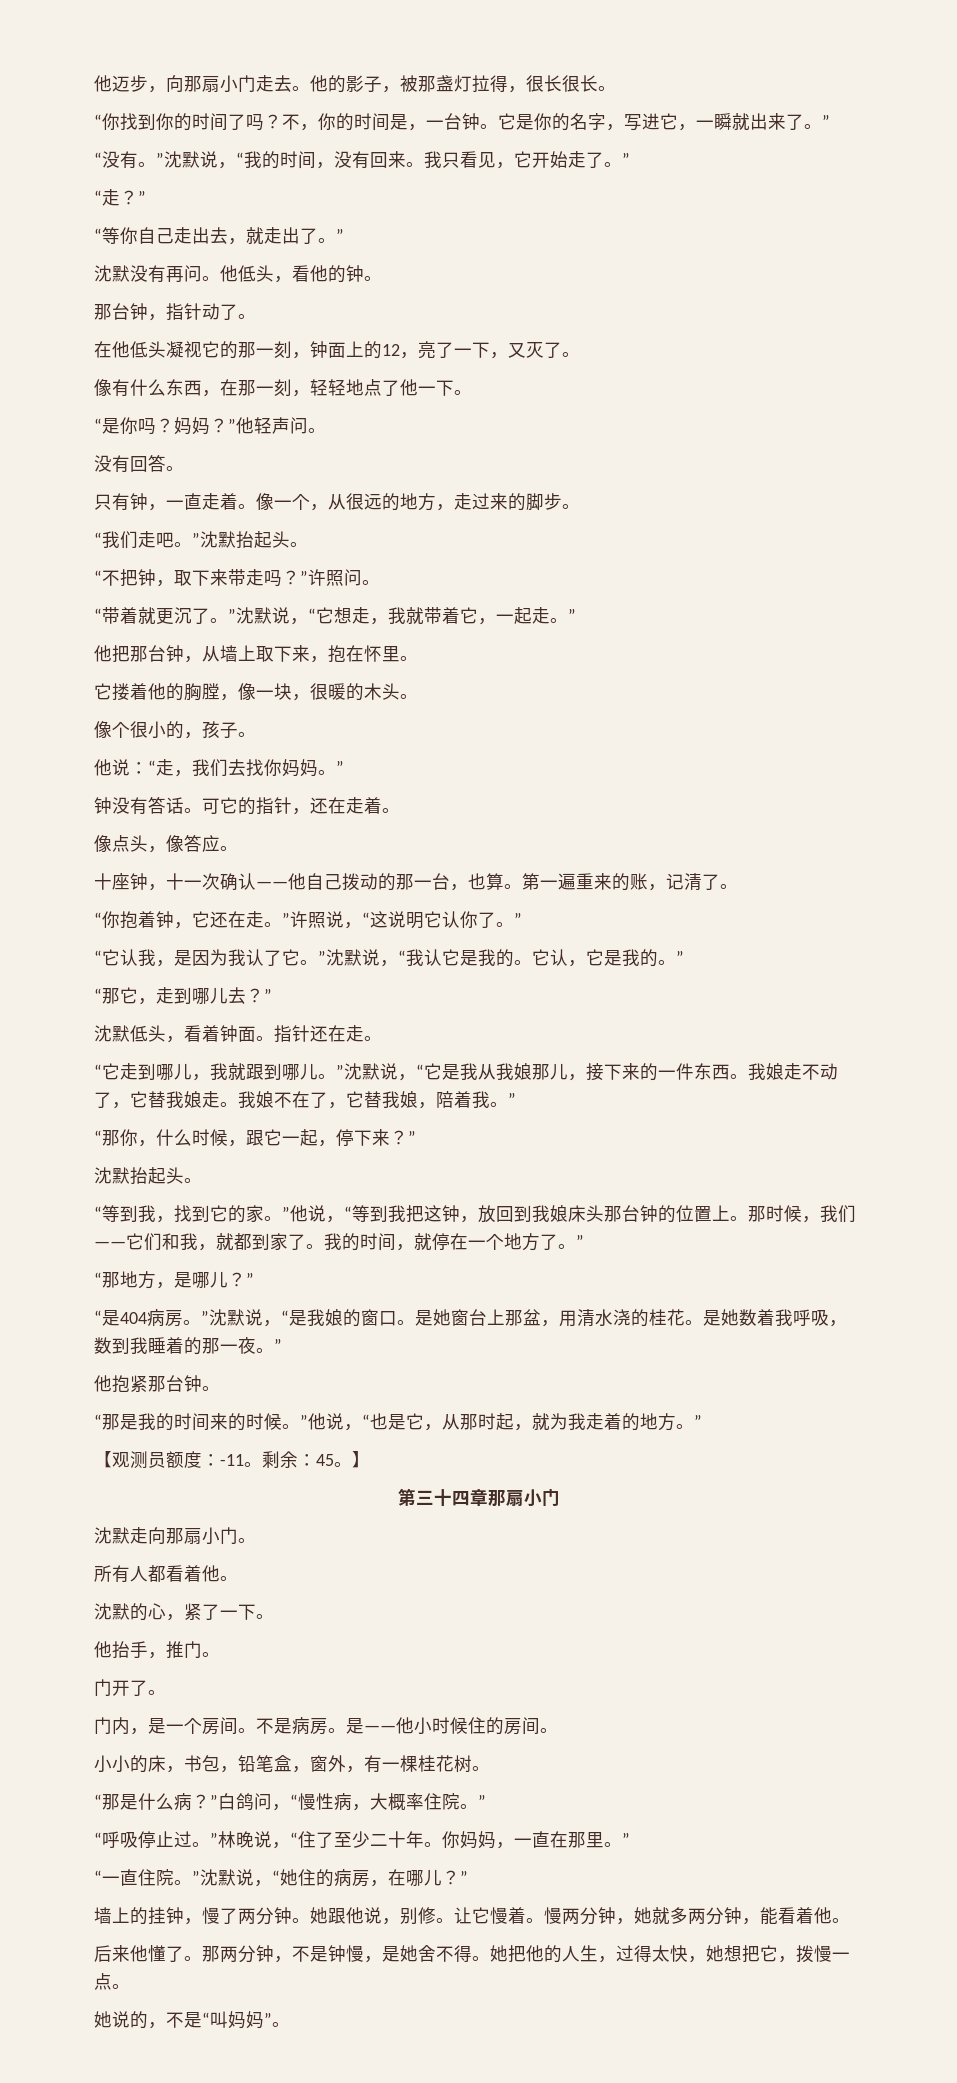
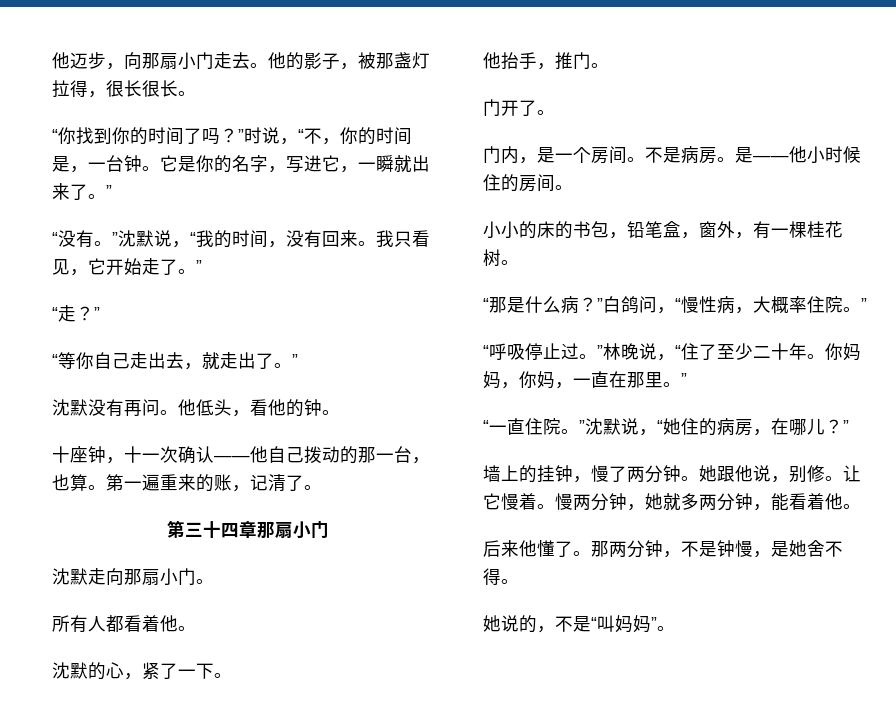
- “你找到你的时间了吗？不，你的时间是，一台钟。
+ “你找到你的时间了吗？”时说，“不，你的时间是，一台钟。
- 那台钟，指针动了。
- 在他低头凝视它的那一刻，钟面上的12，亮了一下，又灭了。
- 像有什么东西，在那一刻，轻轻地点了他一下。
- “是你吗？妈妈？”他轻声问。
- 没有回答。
- 只有钟，一直走着。像一个，从很远的地方，走过来的脚步。
- “我们走吧。”沈默抬起头。
- “不把钟，取下来带走吗？”许照问。
- “带着就更沉了。”沈默说，“它想走，我就带着它，一起走。”
- 他把那台钟，从墙上取下来，抱在怀里。
- 它搂着他的胸膛，像一块，很暖的木头。
- 像个很小的，孩子。
- 他说：“走，我们去找你妈妈。”
- 钟没有答话。可它的指针，还在走着。
- 像点头，像答应。
- “你抱着钟，它还在走。”许照说，“这说明它认你了。”
- “它认我，是因为我认了它。”沈默说，“我认它是我的。它认，它是我的。”
- “那它，走到哪儿去？”
- 沈默低头，看着钟面。指针还在走。
- “它走到哪儿，我就跟到哪儿。”沈默说，“它是我从我娘那儿，接下来的一件东西。我娘走不动了，它替我娘走。我娘不在了，它替我娘，陪着我。”
- “那你，什么时候，跟它一起，停下来？”
- 沈默抬起头。
- “等到我，找到它的家。”他说，“等到我把这钟，放回到我娘床头那台钟的位置上。那时候，我们——它们和我，就都到家了。我的时间，就停在一个地方了。”
- “那地方，是哪儿？”
- “是404病房。”沈默说，“是我娘的窗口。是她窗台上那盆，用清水浇的桂花。是她数着我呼吸，数到我睡着的那一夜。”
- 他抱紧那台钟。
- “那是我的时间来的时候。”他说，“也是它，从那时起，就为我走着的地方。”
- 【观测员额度：-11。剩余：45。】
- 小小的床，书包，铅笔盒，窗外，有一棵桂花树。
+ 小小的床的书包，铅笔盒，窗外，有一棵桂花树。
- 你妈妈，一直在那里。”
+ 你妈妈，你妈，一直在那里。”
- 她把他的人生，过得太快，她想把它，拨慢一点。

